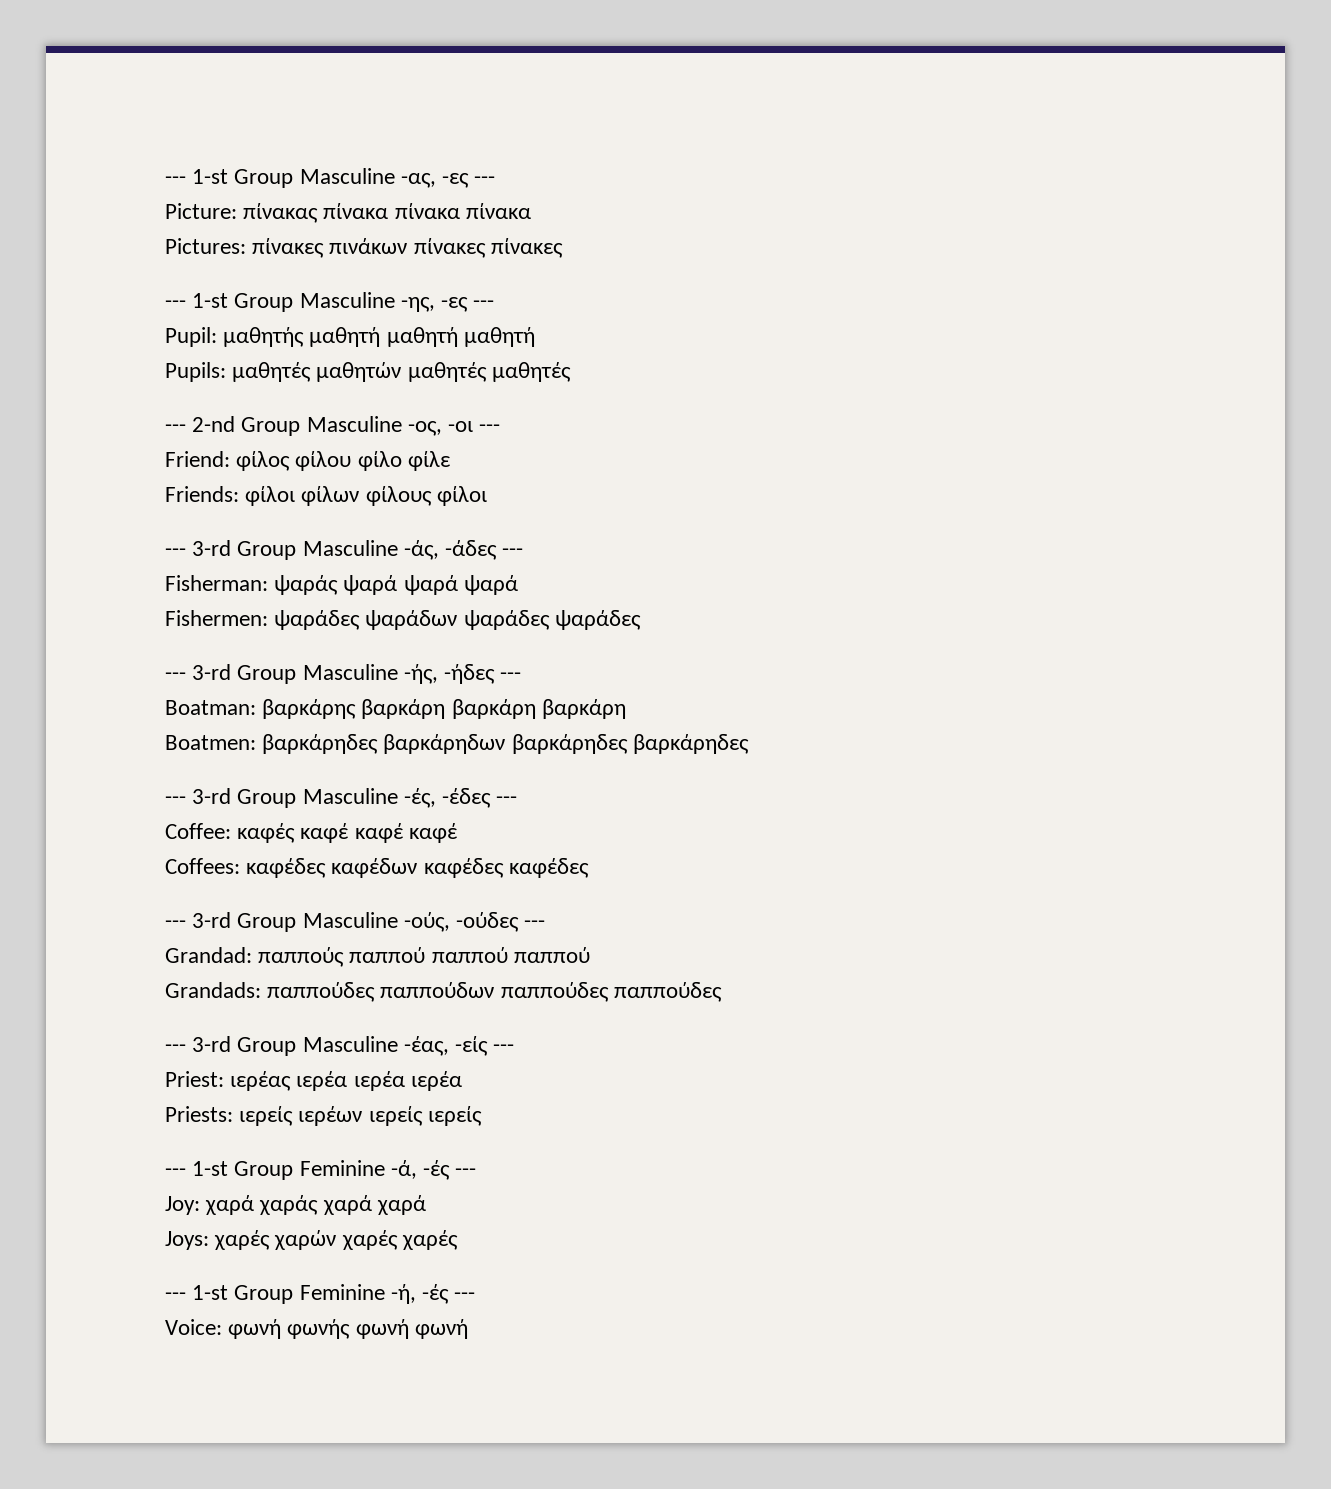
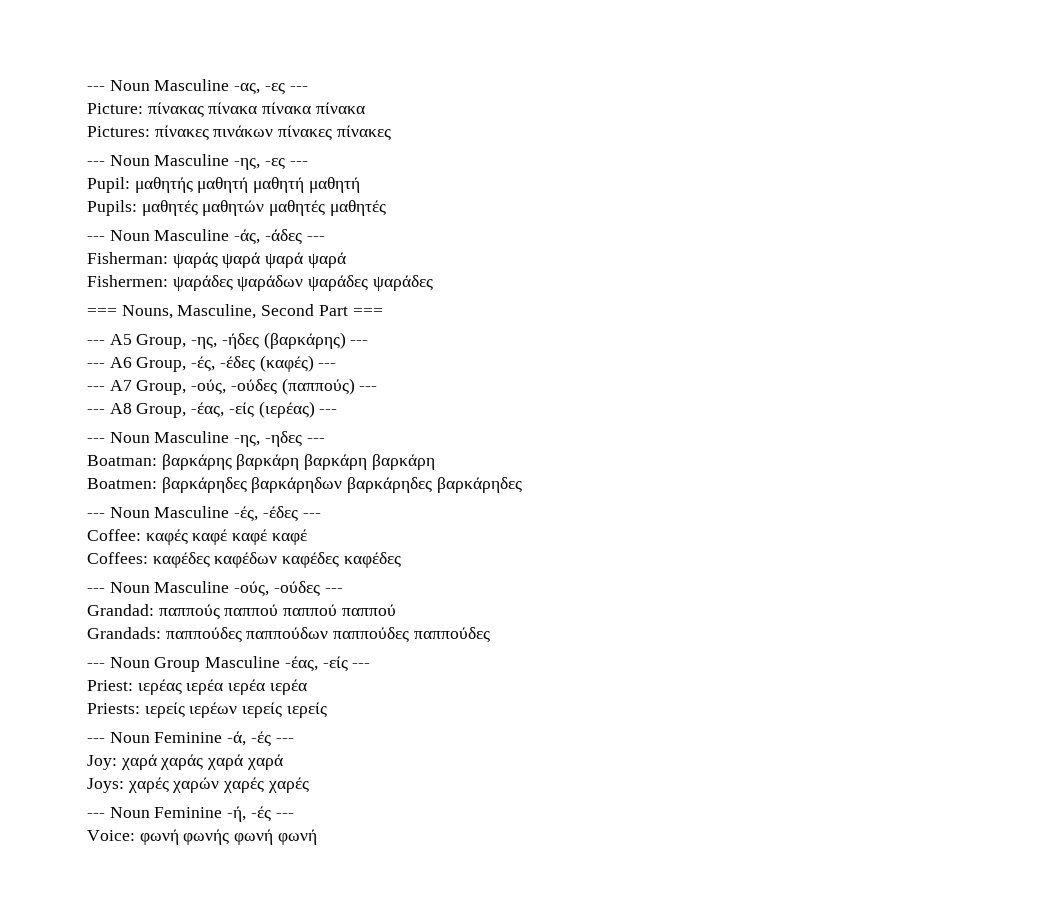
- --- 1-st Group Masculine -ας, -ες ---
+ --- Noun Masculine -ας, -ες ---
- --- 1-st Group Masculine -ης, -ες ---
+ --- Noun Masculine -ης, -ες ---
- --- 2-nd Group Masculine -ος, -οι ---
- Friend: φίλος φίλου φίλο φίλε
- Friends: φίλοι φίλων φίλους φίλοι
- --- 3-rd Group Masculine -άς, -άδες ---
+ --- Noun Masculine -άς, -άδες ---
- --- 3-rd Group Masculine -ής, -ήδες ---
+ === Nouns, Masculine, Second Part ===
+ --- A5 Group, -ης, -ήδες (βαρκάρης) ---
+ --- A6 Group, -ές, -έδες (καφές) ---
+ --- A7 Group, -ούς, -ούδες (παππούς) ---
+ --- A8 Group, -έας, -είς (ιερέας) ---
+ --- Noun Masculine -ης, -ηδες ---
- --- 3-rd Group Masculine -ές, -έδες ---
+ --- Noun Masculine -ές, -έδες ---
- --- 3-rd Group Masculine -ούς, -ούδες ---
+ --- Noun Masculine -ούς, -ούδες ---
- --- 3-rd Group Masculine -έας, -είς ---
+ --- Noun Group Masculine -έας, -είς ---
- --- 1-st Group Feminine -ά, -ές ---
+ --- Noun Feminine -ά, -ές ---
- --- 1-st Group Feminine -ή, -ές ---
+ --- Noun Feminine -ή, -ές ---

